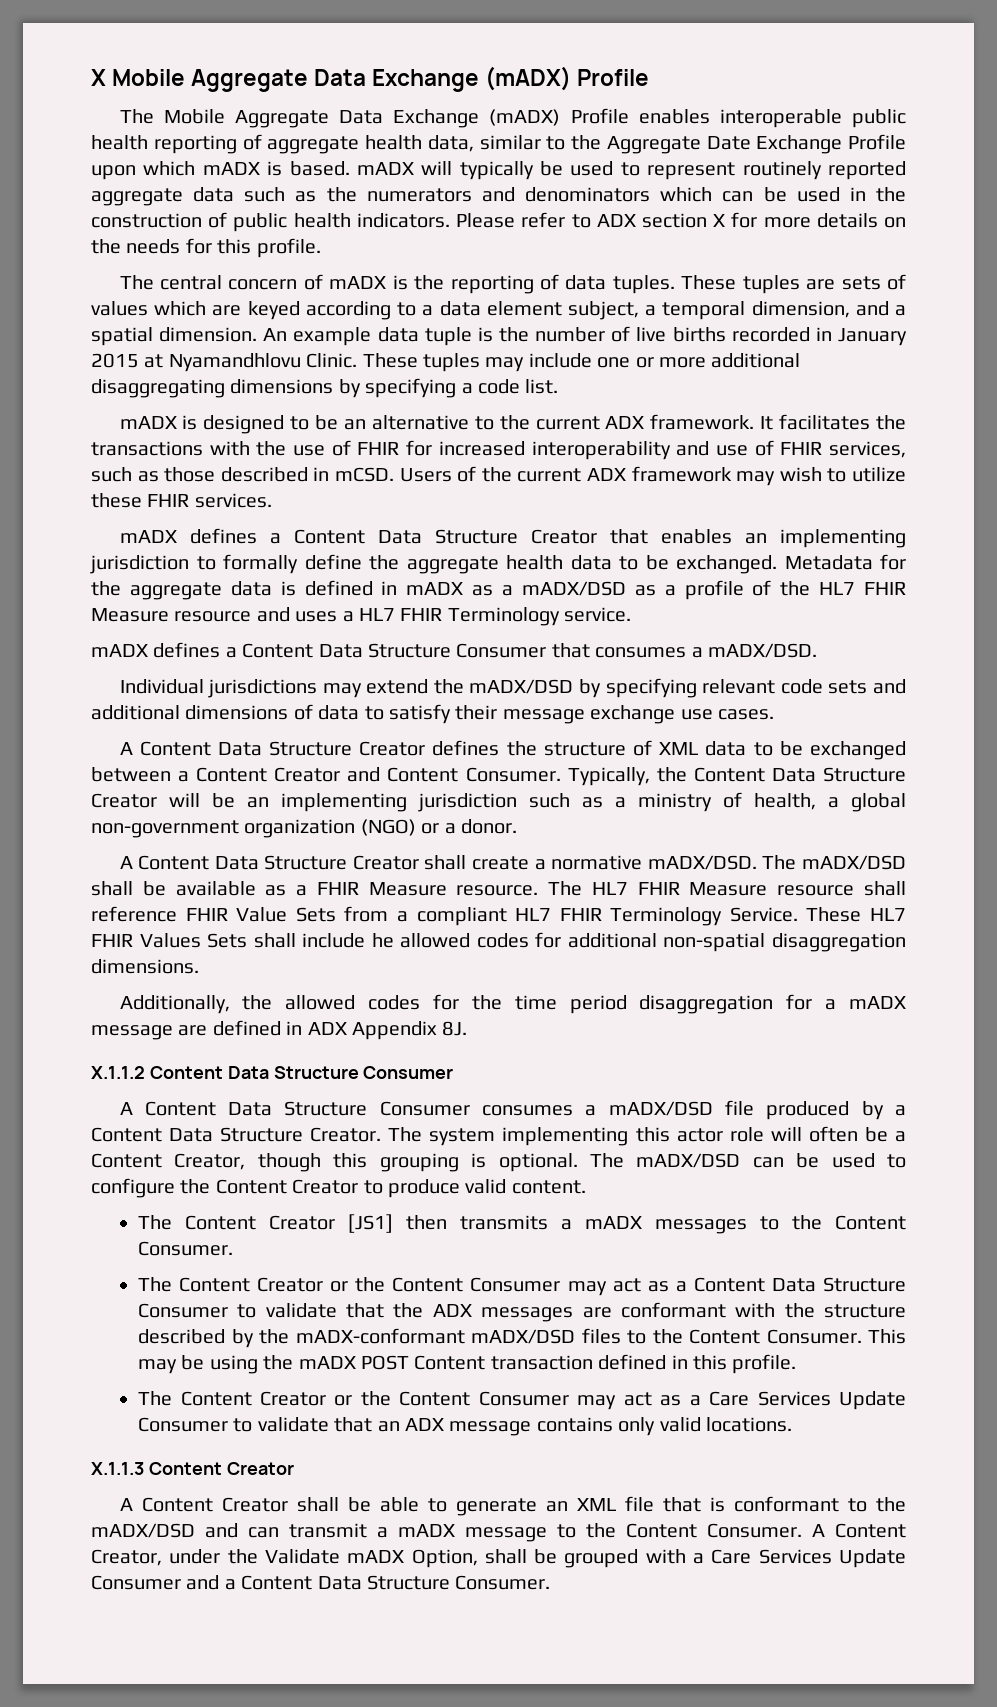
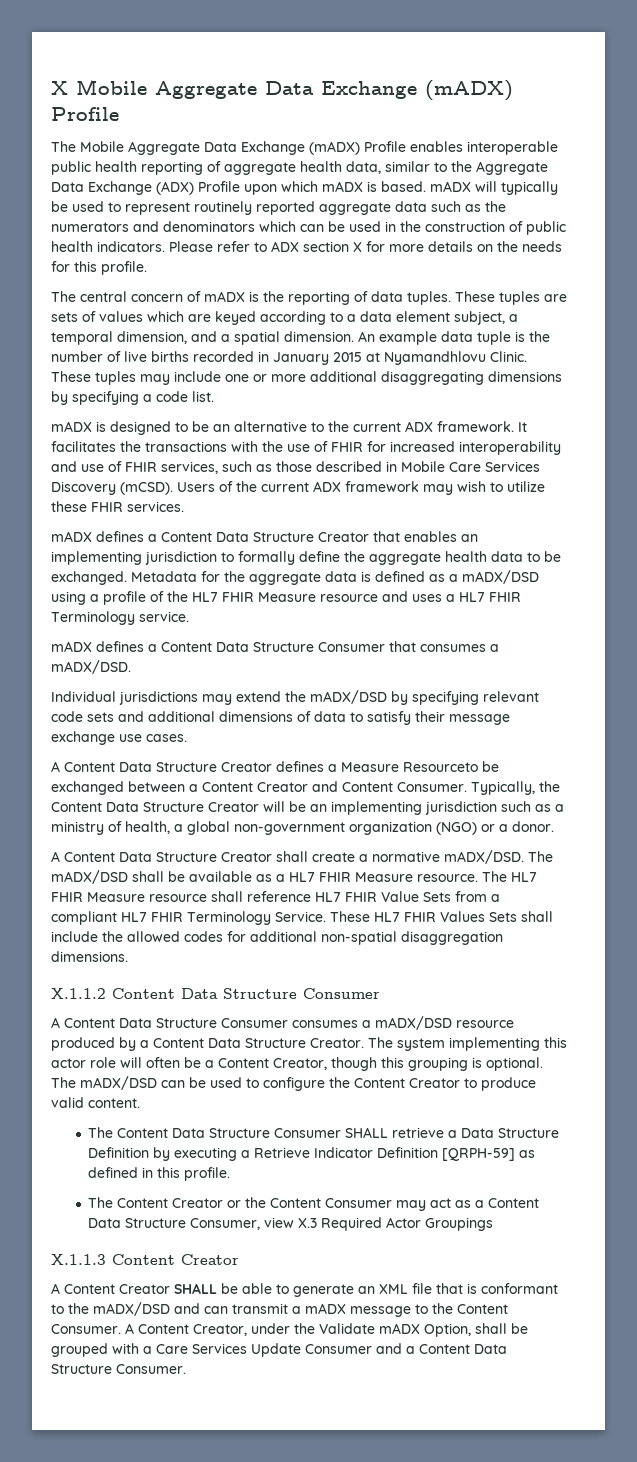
- The Mobile Aggregate Data Exchange (mADX) Profile enables interoperable public health reporting of aggregate health data, similar to the Aggregate Date Exchange Profile upon which mADX is based. mADX will typically be used to represent routinely reported aggregate data such as the numerators and denominators which can be used in the construction of public health indicators.
+ The Mobile Aggregate Data Exchange (mADX) Profile enables interoperable public health reporting of aggregate health data, similar to the Aggregate Data Exchange (ADX) Profile upon which mADX is based. mADX will typically be used to represent routinely reported aggregate data such as the numerators and denominators which can be used in the construction of public health indicators.
- It facilitates the transactions with the use of FHIR for increased interoperability and use of FHIR services, such as those described in mCSD.
+ It facilitates the transactions with the use of FHIR for increased interoperability and use of FHIR services, such as those described in Mobile Care Services Discovery (mCSD).
- Metadata for the aggregate data is defined in mADX as a mADX/DSD as a profile of the HL7 FHIR Measure resource and uses a HL7 FHIR Terminology service.
+ Metadata for the aggregate data is defined as a mADX/DSD using a profile of the HL7 FHIR Measure resource and uses a HL7 FHIR Terminology service.
- A Content Data Structure Creator defines the structure of XML data to be exchanged between a Content Creator and Content Consumer.
+ A Content Data Structure Creator defines a Measure Resourceto be exchanged between a Content Creator and Content Consumer.
- The mADX/DSD shall be available as a FHIR Measure resource.
+ The mADX/DSD shall be available as a HL7 FHIR Measure resource.
- The HL7 FHIR Measure resource shall reference FHIR Value Sets from a compliant HL7 FHIR Terminology Service.
+ The HL7 FHIR Measure resource shall reference HL7 FHIR Value Sets from a compliant HL7 FHIR Terminology Service.
- These HL7 FHIR Values Sets shall include he allowed codes for additional non-spatial disaggregation dimensions.
+ These HL7 FHIR Values Sets shall include the allowed codes for additional non-spatial disaggregation dimensions.
- Additionally, the allowed codes for the time period disaggregation for a mADX message are defined in ADX Appendix 8J.
- A Content Data Structure Consumer consumes a mADX/DSD file produced by a Content Data Structure Creator.
+ A Content Data Structure Consumer consumes a mADX/DSD resource produced by a Content Data Structure Creator.
- The Content Creator [JS1] then transmits a mADX messages to the Content Consumer.
- The Content Creator or the Content Consumer may act as a Content Data Structure Consumer to validate that the ADX messages are conformant with the structure described by the mADX-conformant mADX/DSD files to the Content Consumer. This may be using the mADX POST Content transaction defined in this profile.
+ The Content Data Structure Consumer SHALL retrieve a Data Structure Definition by executing a Retrieve Indicator Definition [QRPH-59] as defined in this profile.
- The Content Creator or the Content Consumer may act as a Care Services Update Consumer to validate that an ADX message contains only valid locations.
+ The Content Creator or the Content Consumer may act as a Content Data Structure Consumer, view X.3 Required Actor Groupings
- A Content Creator shall be able to generate an XML file that is conformant to the mADX/DSD and can transmit a mADX message to the Content Consumer.
+ A Content Creator SHALL be able to generate an XML file that is conformant to the mADX/DSD and can transmit a mADX message to the Content Consumer.

